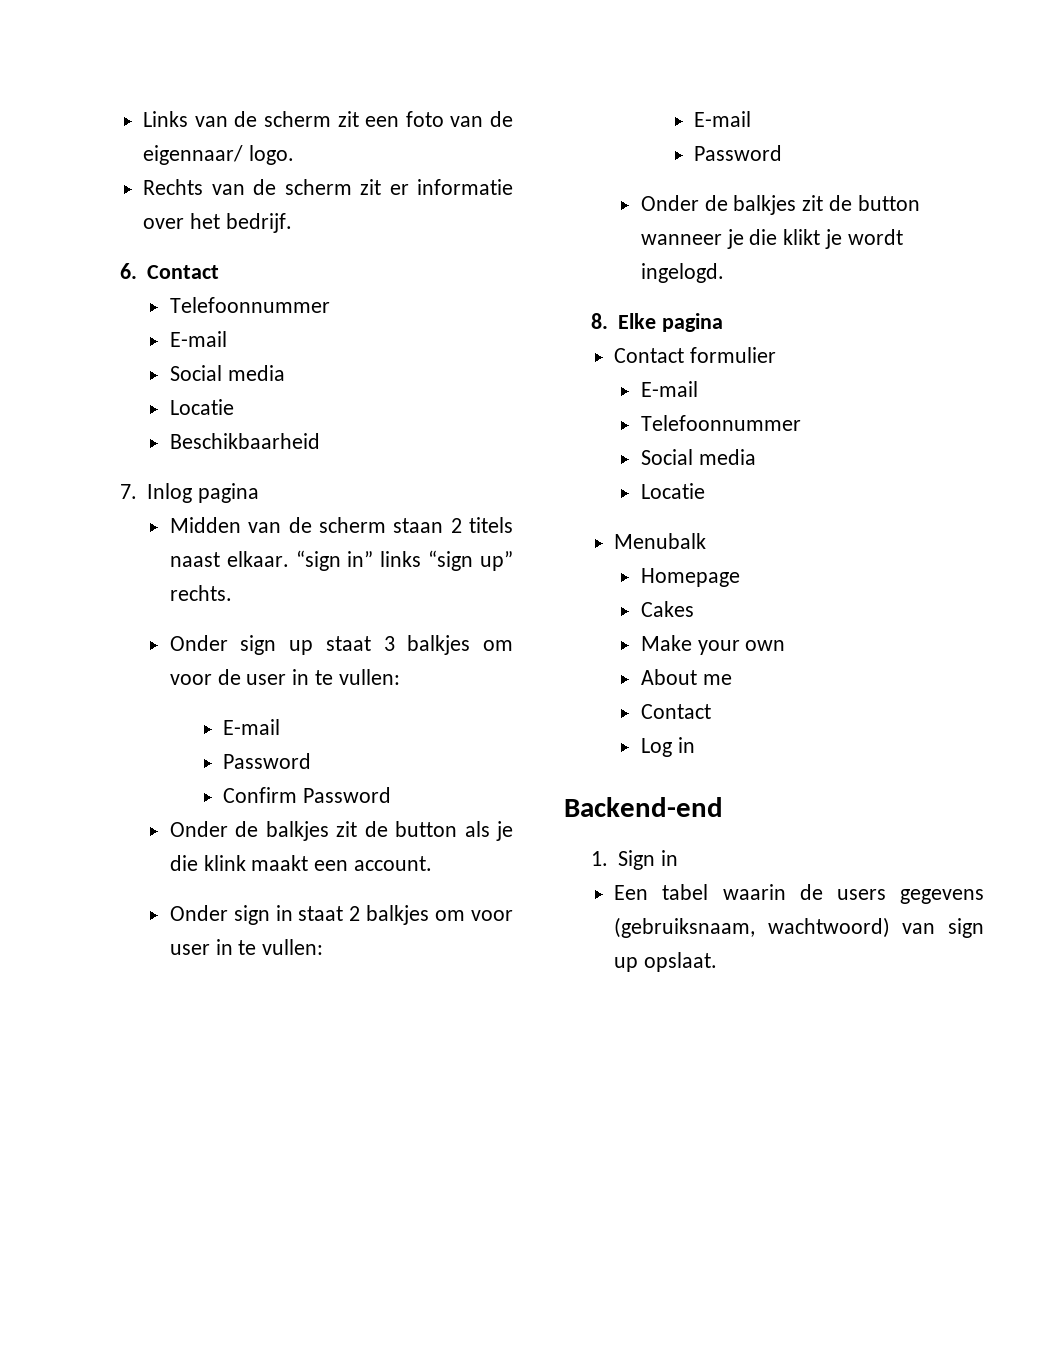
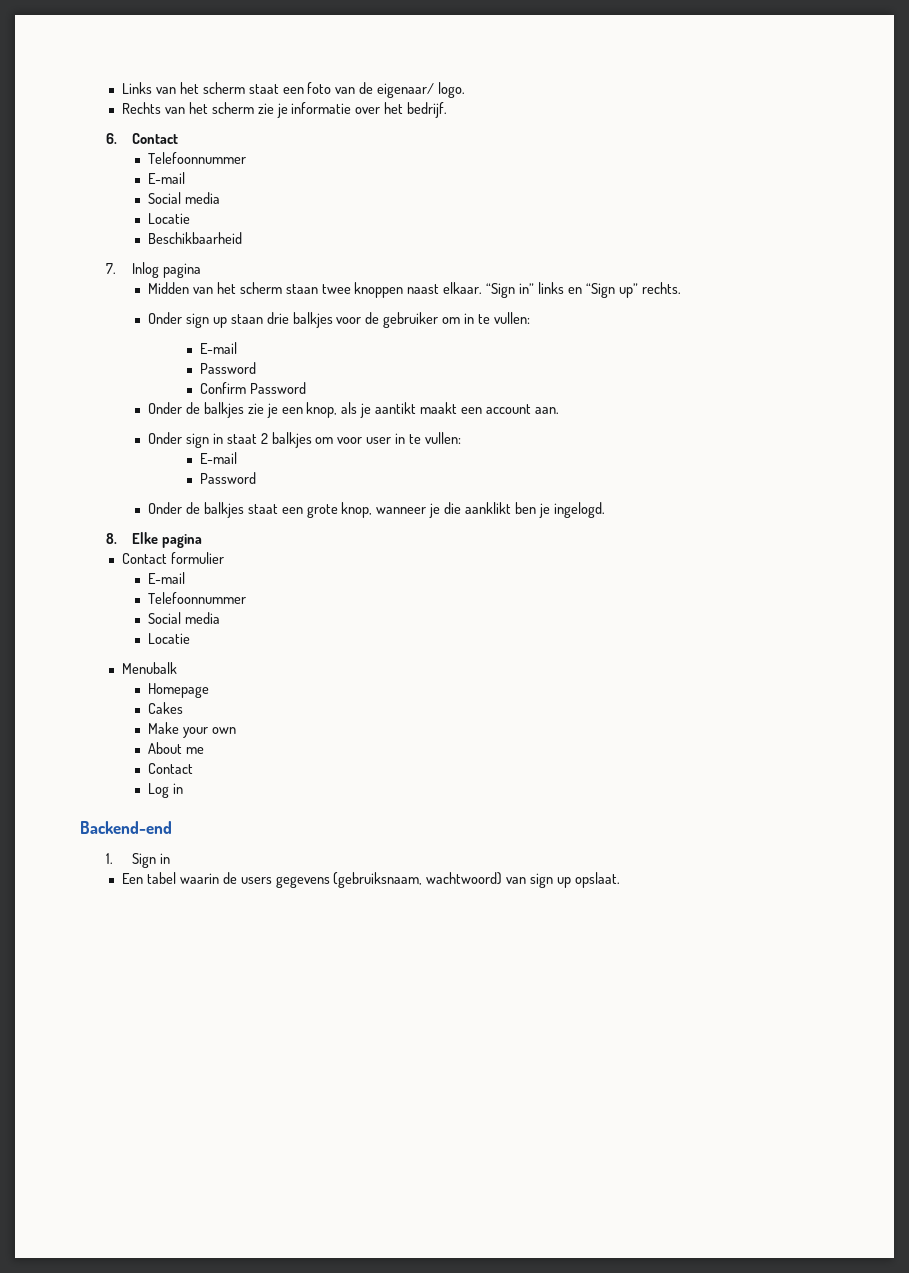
- Links van de scherm zit een foto van de eigennaar/ logo.
+ Links van het scherm staat een foto van de eigenaar/ logo.
- Rechts van de scherm zit er informatie over het bedrijf.
+ Rechts van het scherm zie je informatie over het bedrijf.
- Midden van de scherm staan 2 titels naast elkaar.
+ Midden van het scherm staan twee knoppen naast elkaar.
- “sign in” links “sign up” rechts.
+ “Sign in” links en “Sign up” rechts.
- Onder sign up staat 3 balkjes om voor de user in te vullen:
+ Onder sign up staan drie balkjes voor de gebruiker om in te vullen:
- Onder de balkjes zit de button als je die klink maakt een account.
+ Onder de balkjes zie je een knop, als je aantikt maakt een account aan.
- Onder de balkjes zit de button wanneer je die klikt je wordt ingelogd.
+ Onder de balkjes staat een grote knop, wanneer je die aanklikt ben je ingelogd.

